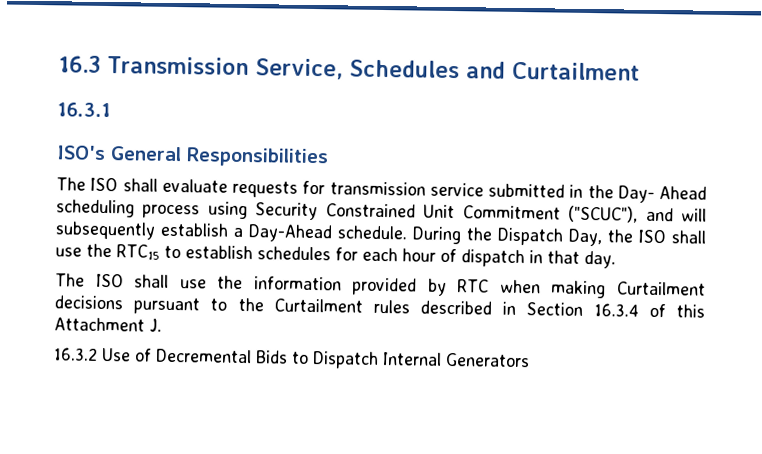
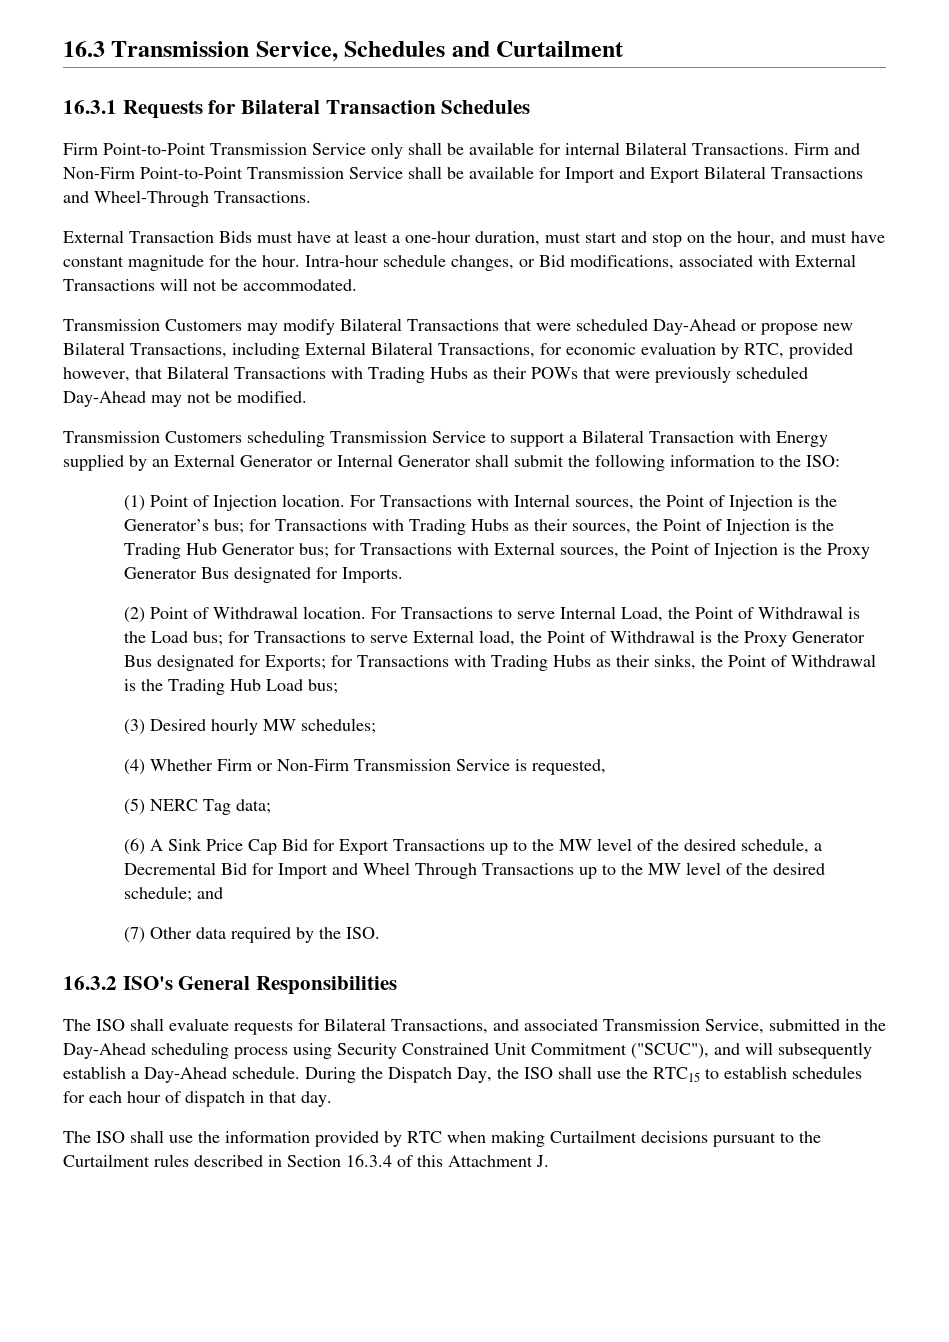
- 16.3.1
- ISO's General Responsibilities
+ 16.3.1 Requests for Bilateral Transaction Schedules
+ Firm Point-to-Point Transmission Service only shall be available for internal Bilateral Transactions. Firm and Non-Firm Point-to-Point Transmission Service shall be available for Import and Export Bilateral Transactions and Wheel-Through Transactions.
+ External Transaction Bids must have at least a one-hour duration, must start and stop on the hour, and must have constant magnitude for the hour. Intra-hour schedule changes, or Bid modifications, associated with External Transactions will not be accommodated.
+ Transmission Customers may modify Bilateral Transactions that were scheduled Day-Ahead or propose new Bilateral Transactions, including External Bilateral Transactions, for economic evaluation by RTC, provided however, that Bilateral Transactions with Trading Hubs as their POWs that were previously scheduled Day-Ahead may not be modified.
+ Transmission Customers scheduling Transmission Service to support a Bilateral Transaction with Energy supplied by an External Generator or Internal Generator shall submit the following information to the ISO:
+ (1) Point of Injection location. For Transactions with Internal sources, the Point of Injection is the Generator’s bus; for Transactions with Trading Hubs as their sources, the Point of Injection is the Trading Hub Generator bus; for Transactions with External sources, the Point of Injection is the Proxy Generator Bus designated for Imports.
+ (2) Point of Withdrawal location. For Transactions to serve Internal Load, the Point of Withdrawal is the Load bus; for Transactions to serve External load, the Point of Withdrawal is the Proxy Generator Bus designated for Exports; for Transactions with Trading Hubs as their sinks, the Point of Withdrawal is the Trading Hub Load bus;
+ (3) Desired hourly MW schedules;
+ (4) Whether Firm or Non-Firm Transmission Service is requested,
+ (5) NERC Tag data;
+ (6) A Sink Price Cap Bid for Export Transactions up to the MW level of the desired schedule, a Decremental Bid for Import and Wheel Through Transactions up to the MW level of the desired schedule; and
+ (7) Other data required by the ISO.
+ 16.3.2 ISO's General Responsibilities
- The ISO shall evaluate requests for transmission service submitted in the Day- Ahead scheduling process using Security Constrained Unit Commitment ("SCUC"), and will subsequently establish a Day-Ahead schedule.
+ The ISO shall evaluate requests for Bilateral Transactions, and associated Transmission Service, submitted in the Day-Ahead scheduling process using Security Constrained Unit Commitment ("SCUC"), and will subsequently establish a Day-Ahead schedule.
- 16.3.2 Use of Decremental Bids to Dispatch Internal Generators

